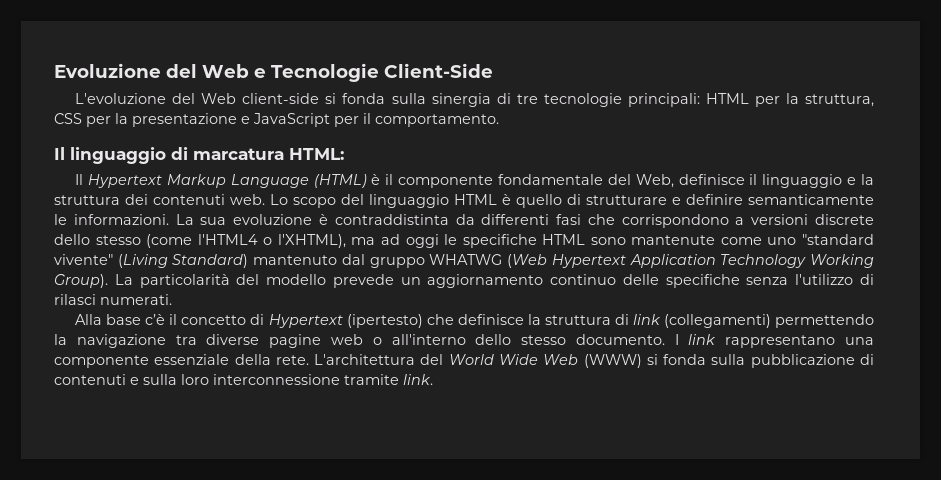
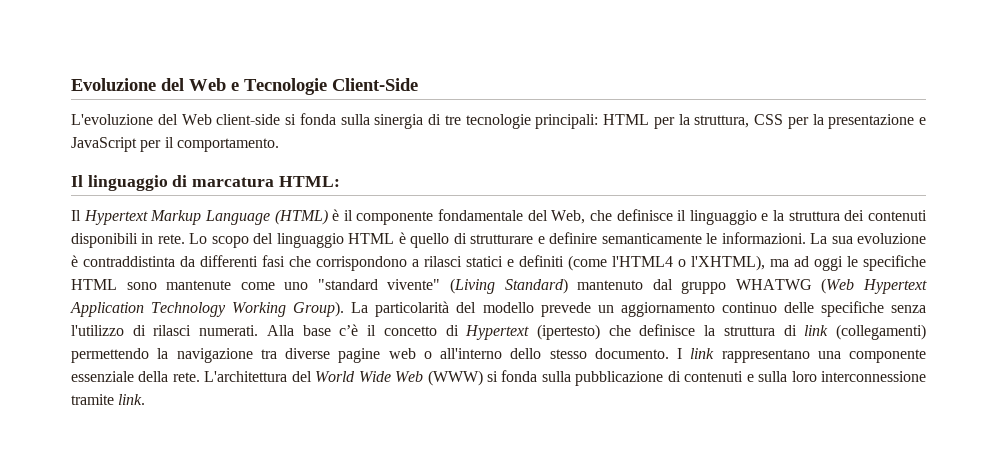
- Il Hypertext Markup Language (HTML) è il componente fondamentale del Web, definisce il linguaggio e la struttura dei contenuti web.
+ Il Hypertext Markup Language (HTML) è il componente fondamentale del Web, che definisce il linguaggio e la struttura dei contenuti disponibili in rete.
- La sua evoluzione è contraddistinta da differenti fasi che corrispondono a versioni discrete dello stesso (come l'HTML4 o l'XHTML), ma ad oggi le specifiche HTML sono mantenute come uno "standard vivente" (Living Standard) mantenuto dal gruppo WHATWG (Web Hypertext Application Technology Working Group).
+ La sua evoluzione è contraddistinta da differenti fasi che corrispondono a rilasci statici e definiti (come l'HTML4 o l'XHTML), ma ad oggi le specifiche HTML sono mantenute come uno "standard vivente" (Living Standard) mantenuto dal gruppo WHATWG (Web Hypertext Application Technology Working Group).
- La particolarità del modello prevede un aggiornamento continuo delle specifiche senza l'utilizzo di rilasci numerati.
- Alla base c’è il concetto di Hypertext (ipertesto) che definisce la struttura di link (collegamenti) permettendo la navigazione tra diverse pagine web o all'interno dello stesso documento.
+ La particolarità del modello prevede un aggiornamento continuo delle specifiche senza l'utilizzo di rilasci numerati. Alla base c’è il concetto di Hypertext (ipertesto) che definisce la struttura di link (collegamenti) permettendo la navigazione tra diverse pagine web o all'interno dello stesso documento.

